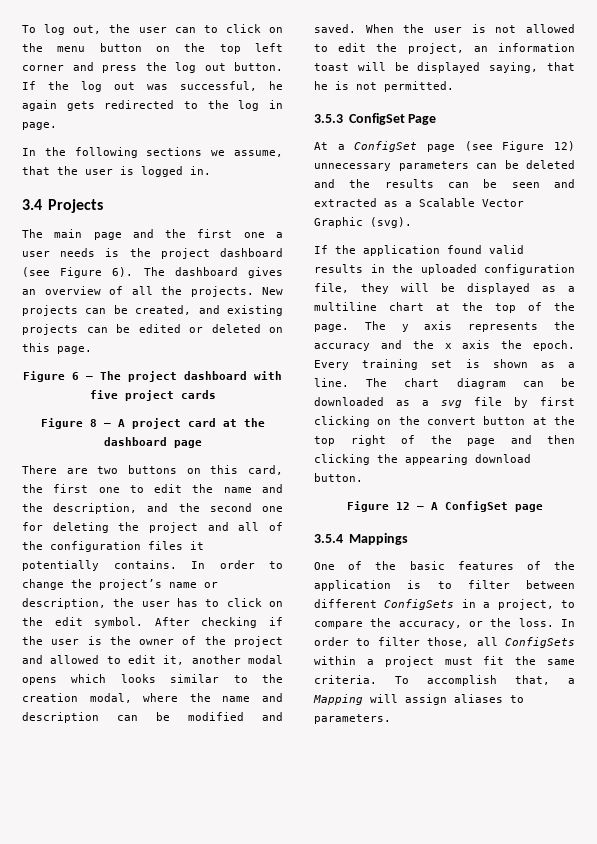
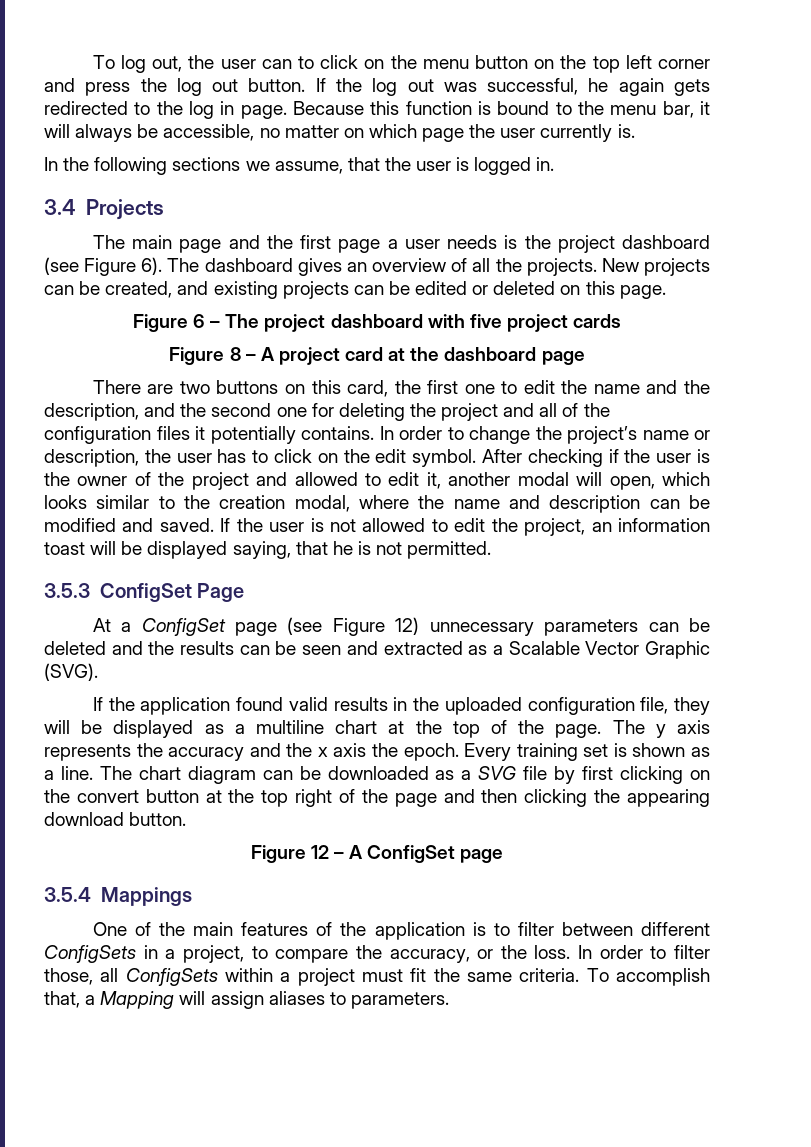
+ Because this function is bound to the menu bar, it will always be accessible, no matter on which page the user currently is.
- The main page and the first one a user needs is the project dashboard (see Figure 6).
+ The main page and the first page a user needs is the project dashboard (see Figure 6).
- After checking if the user is the owner of the project and allowed to edit it, another modal opens which looks similar to the creation modal, where the name and description can be modified and saved.
+ After checking if the user is the owner of the project and allowed to edit it, another modal will open, which looks similar to the creation modal, where the name and description can be modified and saved.
- When the user is not allowed to edit the project, an information toast will be displayed saying, that he is not permitted.
+ If the user is not allowed to edit the project, an information toast will be displayed saying, that he is not permitted.
- At a ConfigSet page (see Figure 12) unnecessary parameters can be deleted and the results can be seen and extracted as a Scalable Vector Graphic (svg).
+ At a ConfigSet page (see Figure 12) unnecessary parameters can be deleted and the results can be seen and extracted as a Scalable Vector Graphic (SVG).
- The chart diagram can be downloaded as a svg file by first clicking on the convert button at the top right of the page and then clicking the appearing download button.
+ The chart diagram can be downloaded as a SVG file by first clicking on the convert button at the top right of the page and then clicking the appearing download button.
- One of the basic features of the application is to filter between different ConfigSets in a project, to compare the accuracy, or the loss.
+ One of the main features of the application is to filter between different ConfigSets in a project, to compare the accuracy, or the loss.

